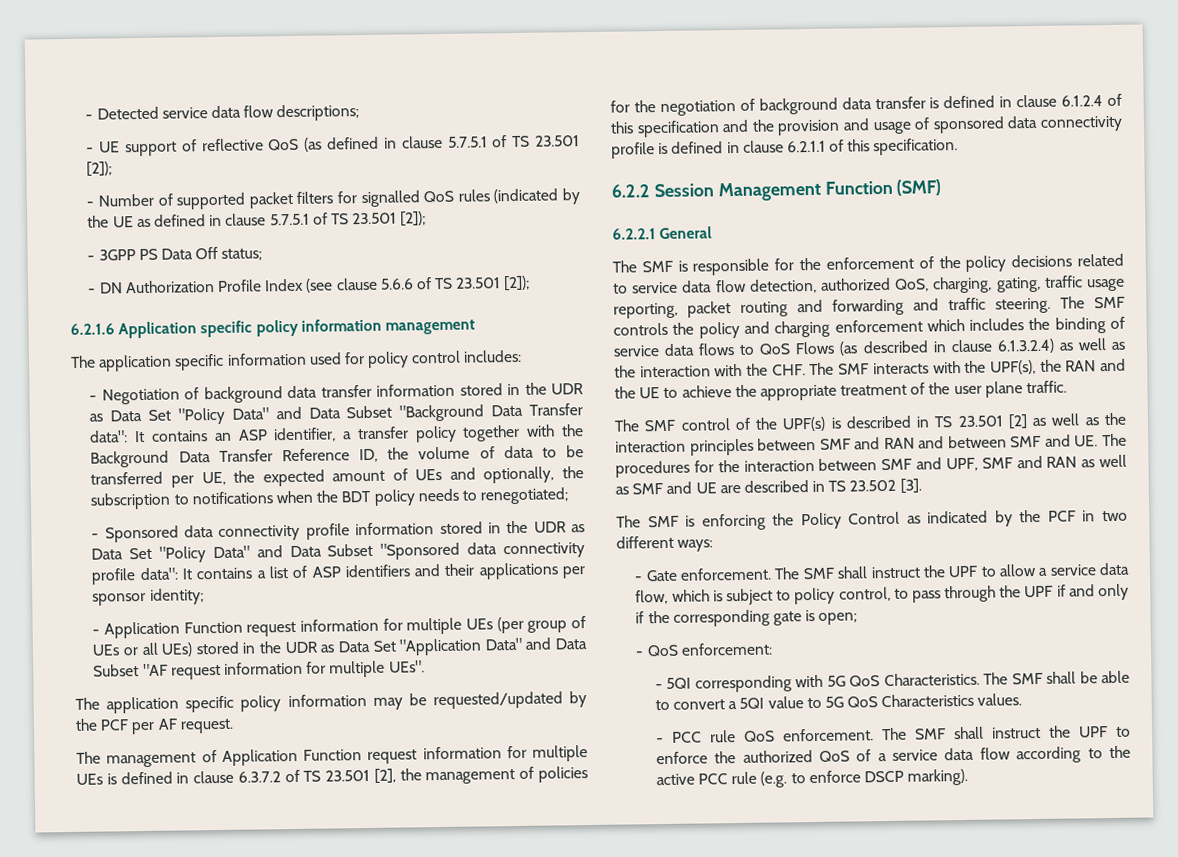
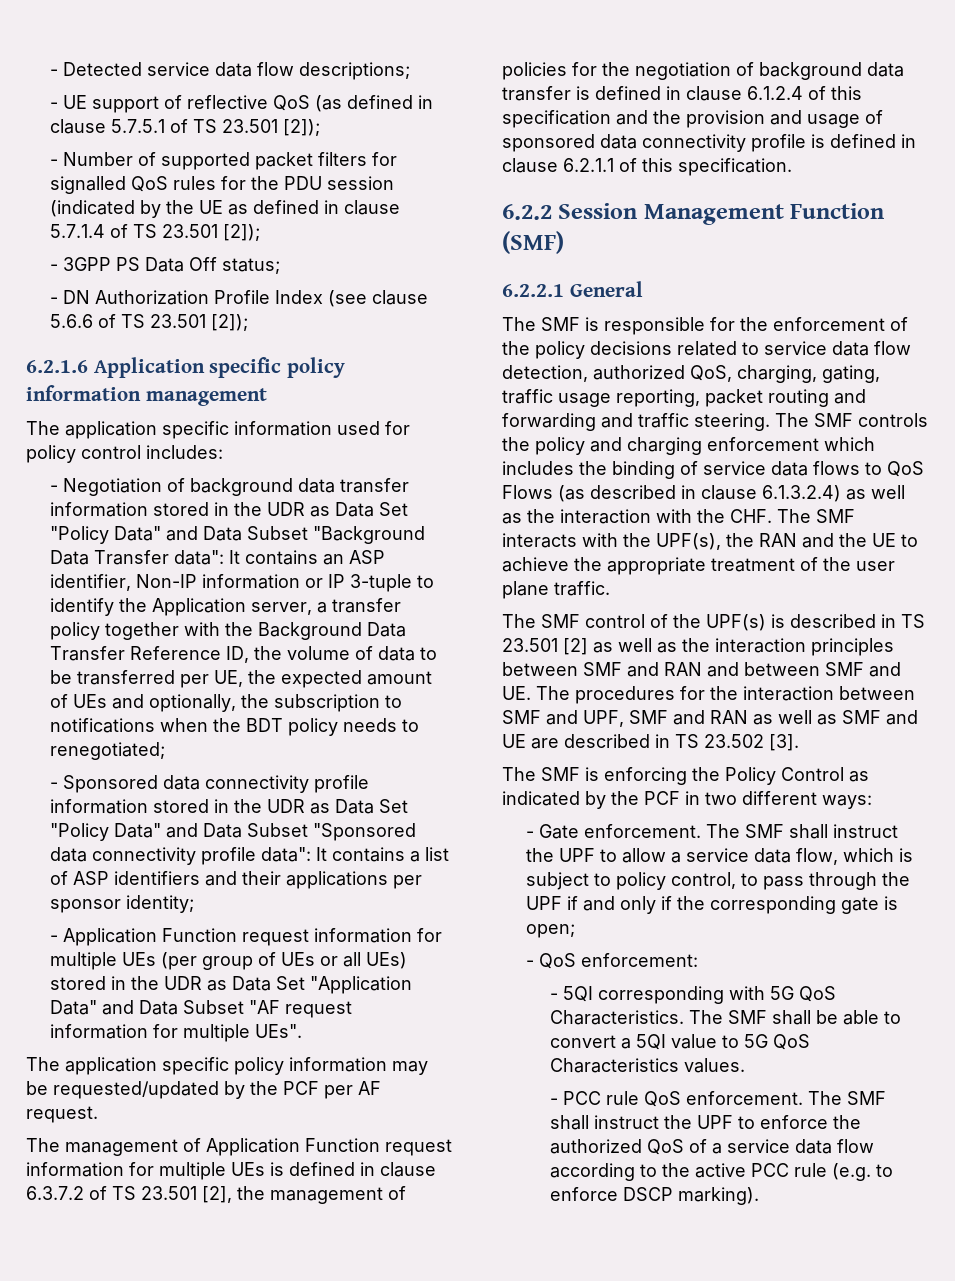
- - Number of supported packet filters for signalled QoS rules (indicated by the UE as defined in clause 5.7.5.1 of TS 23.501 [2]);
+ - Number of supported packet filters for signalled QoS rules for the PDU session (indicated by the UE as defined in clause 5.7.1.4 of TS 23.501 [2]);
- It contains an ASP identifier, a transfer policy together with the Background Data Transfer Reference ID, the volume of data to be transferred per UE, the expected amount of UEs and optionally, the subscription to notifications when the BDT policy needs to renegotiated;
+ It contains an ASP identifier, Non-IP information or IP 3-tuple to identify the Application server, a transfer policy together with the Background Data Transfer Reference ID, the volume of data to be transferred per UE, the expected amount of UEs and optionally, the subscription to notifications when the BDT policy needs to renegotiated;

